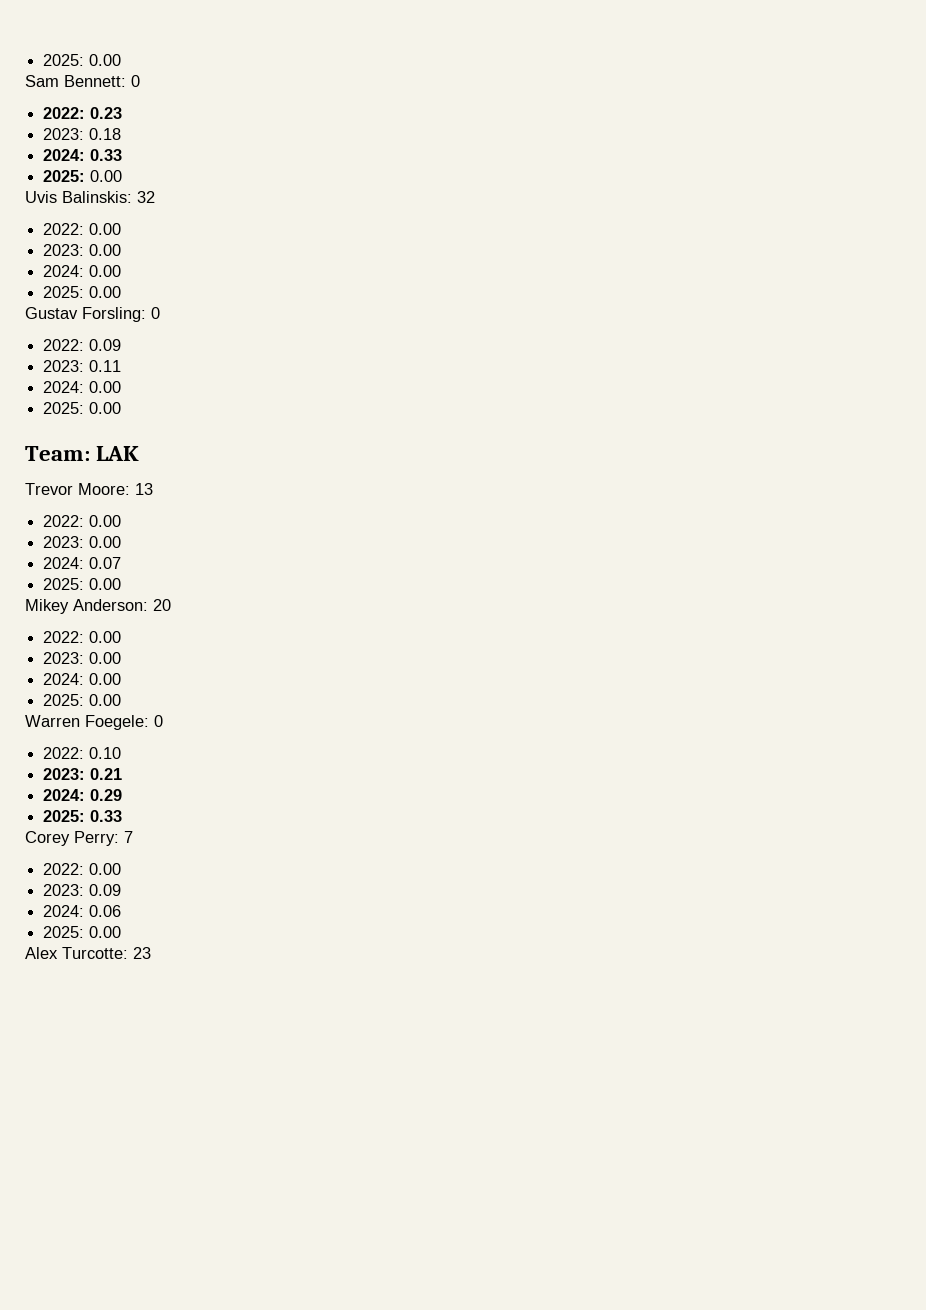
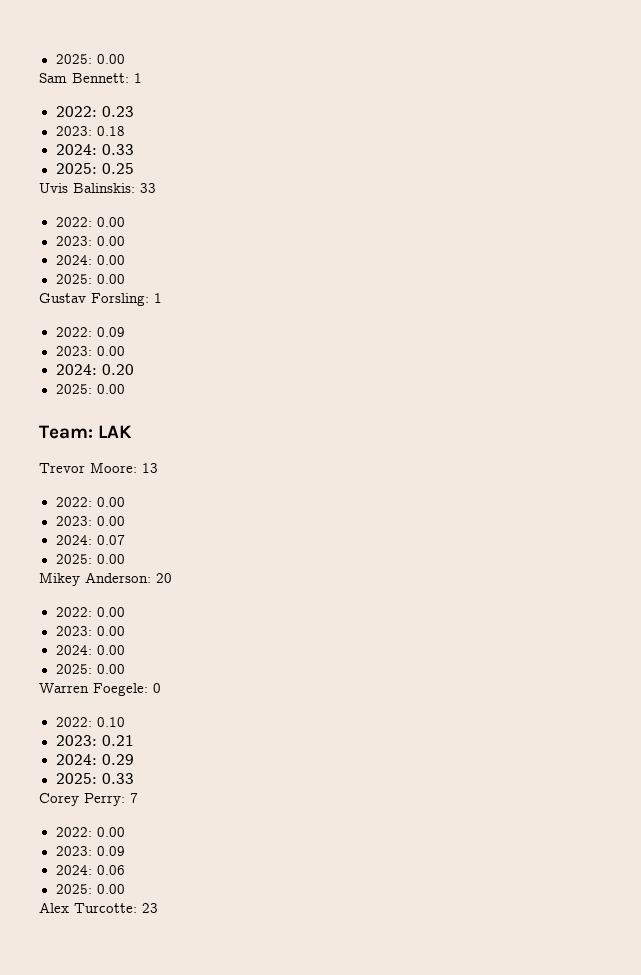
- Sam Bennett: 0
+ Sam Bennett: 1
  2024: 0.33
- 2025: 0.00
+ 2025: 0.25
- Uvis Balinskis: 32
+ Uvis Balinskis: 33
- Gustav Forsling: 0
+ Gustav Forsling: 1
  2022: 0.09
- 2023: 0.11
- 2024: 0.00
+ 2023: 0.00
+ 2024: 0.20

